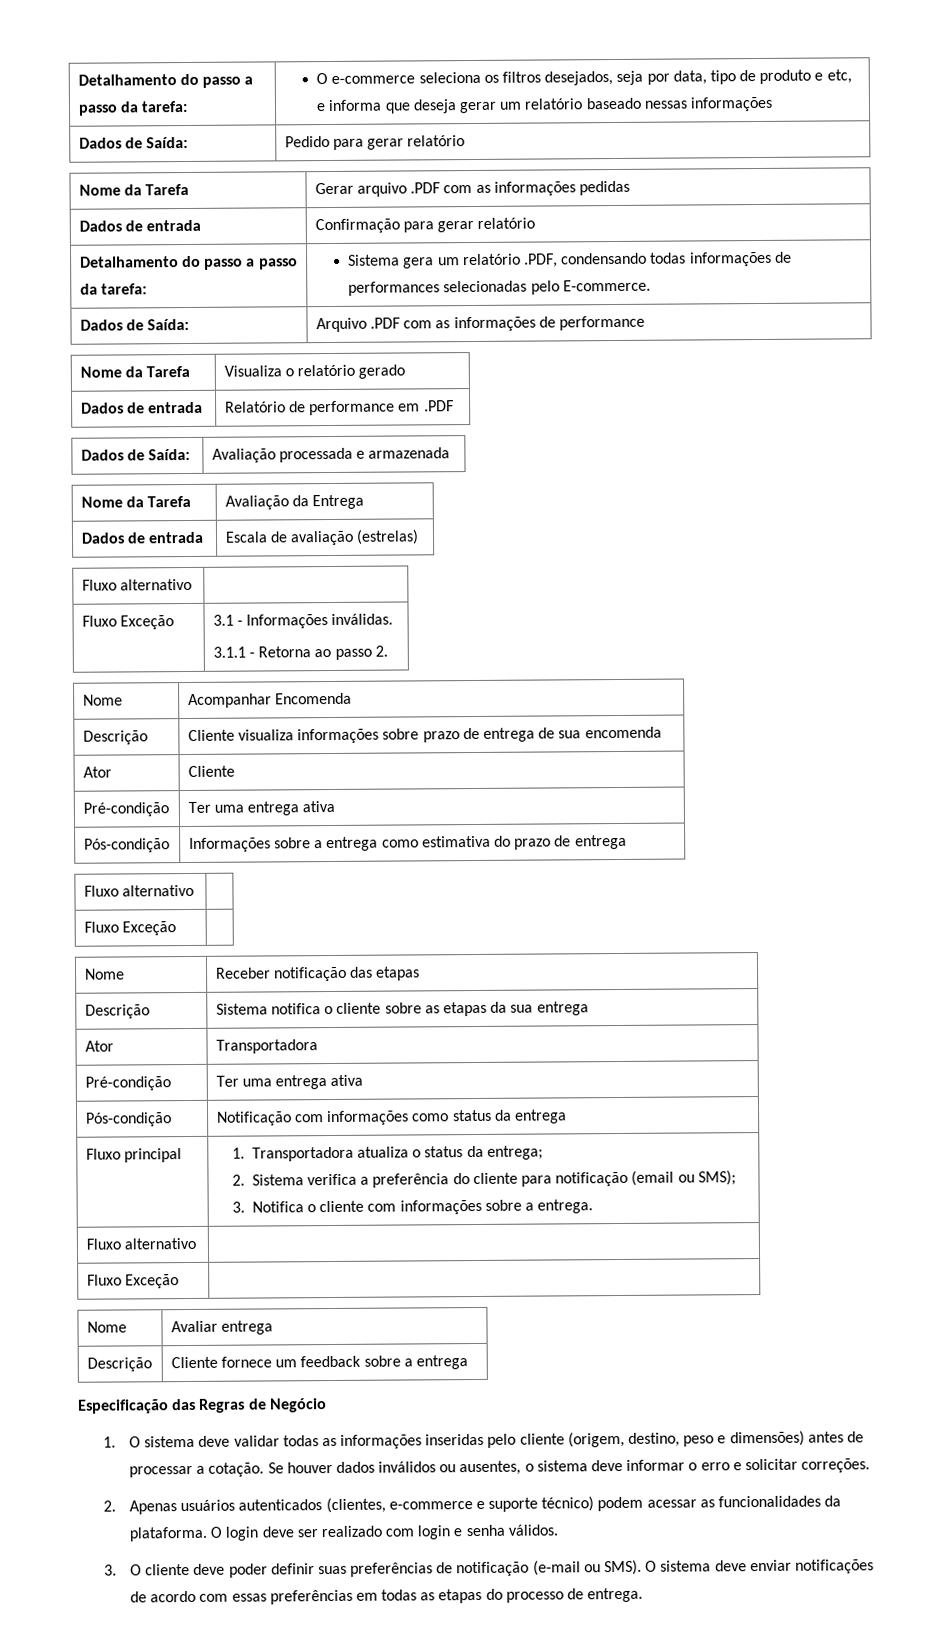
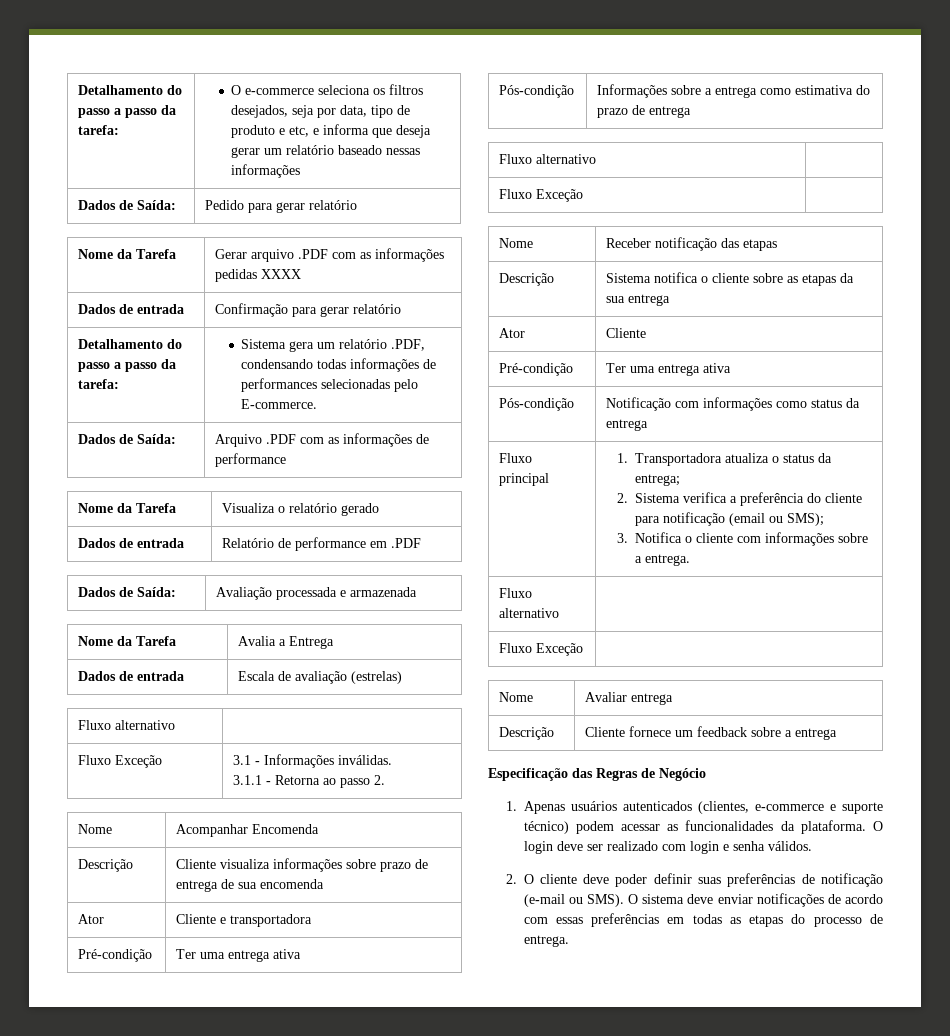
- Nome da Tarefa | Gerar arquivo .PDF com as informações pedidas
+ Nome da Tarefa | Gerar arquivo .PDF com as informações pedidas XXXX
- Nome da Tarefa | Avaliação da Entrega
+ Nome da Tarefa | Avalia a Entrega
- Ator | Cliente
+ Ator | Cliente e transportadora
  Descrição | Sistema notifica o cliente sobre as etapas da sua entrega
- Ator | Transportadora
+ Ator | Cliente
- 1. O sistema deve validar todas as informações inseridas pelo cliente (origem, destino, peso e dimensões) antes de processar a cotação. Se houver dados inválidos ou ausentes, o sistema deve informar o erro e solicitar correções.
- 2. Apenas usuários autenticados (clientes, e-commerce e suporte técnico) podem acessar as funcionalidades da plataforma.
+ 1. Apenas usuários autenticados (clientes, e-commerce e suporte técnico) podem acessar as funcionalidades da plataforma.
- 3. O cliente deve poder definir suas preferências de notificação (e-mail ou SMS).
+ 2. O cliente deve poder definir suas preferências de notificação (e-mail ou SMS).

